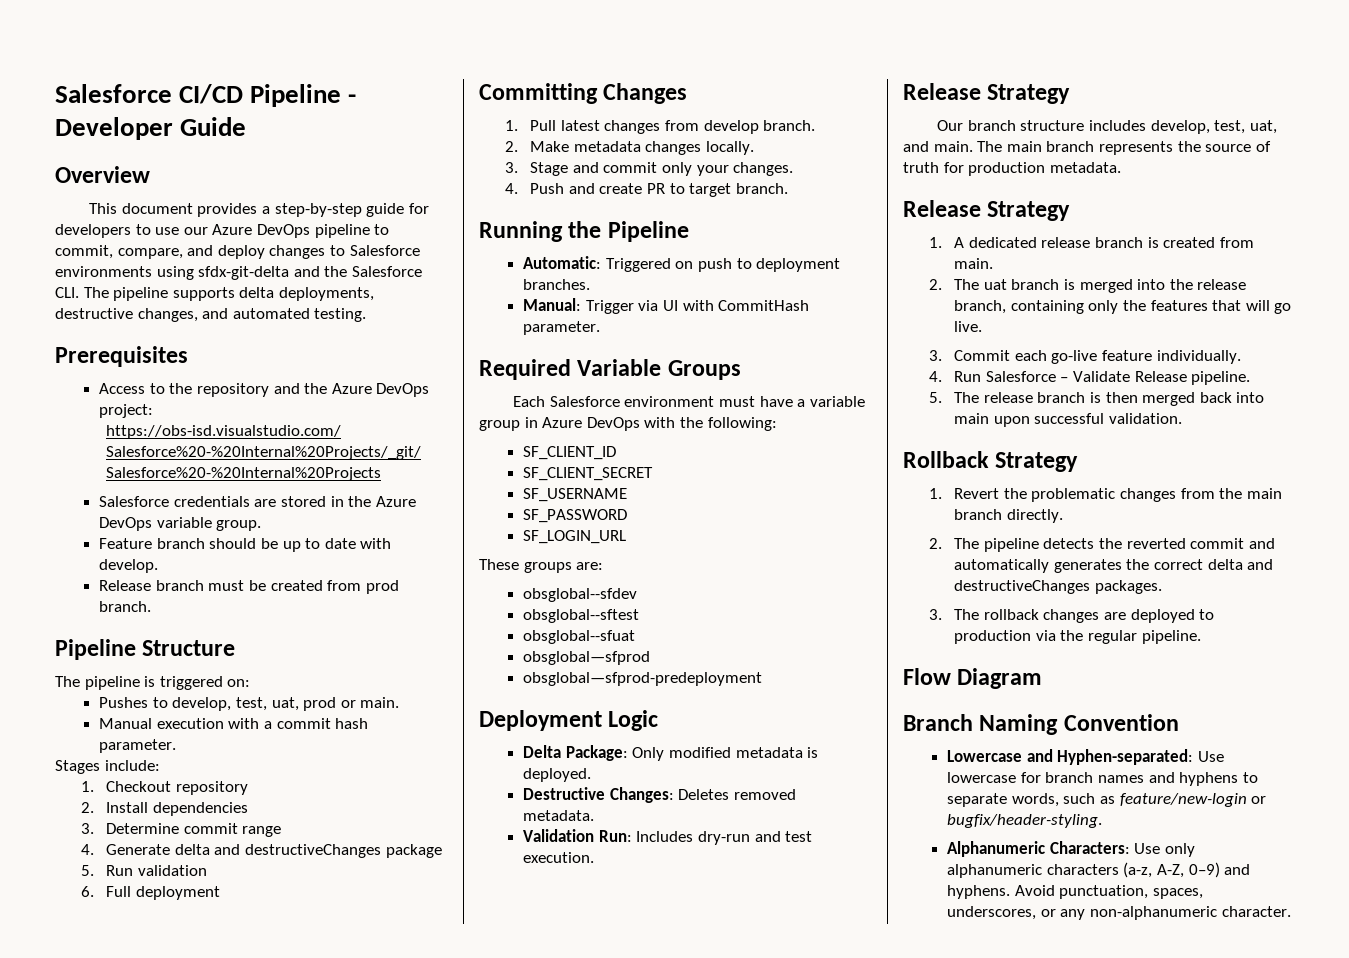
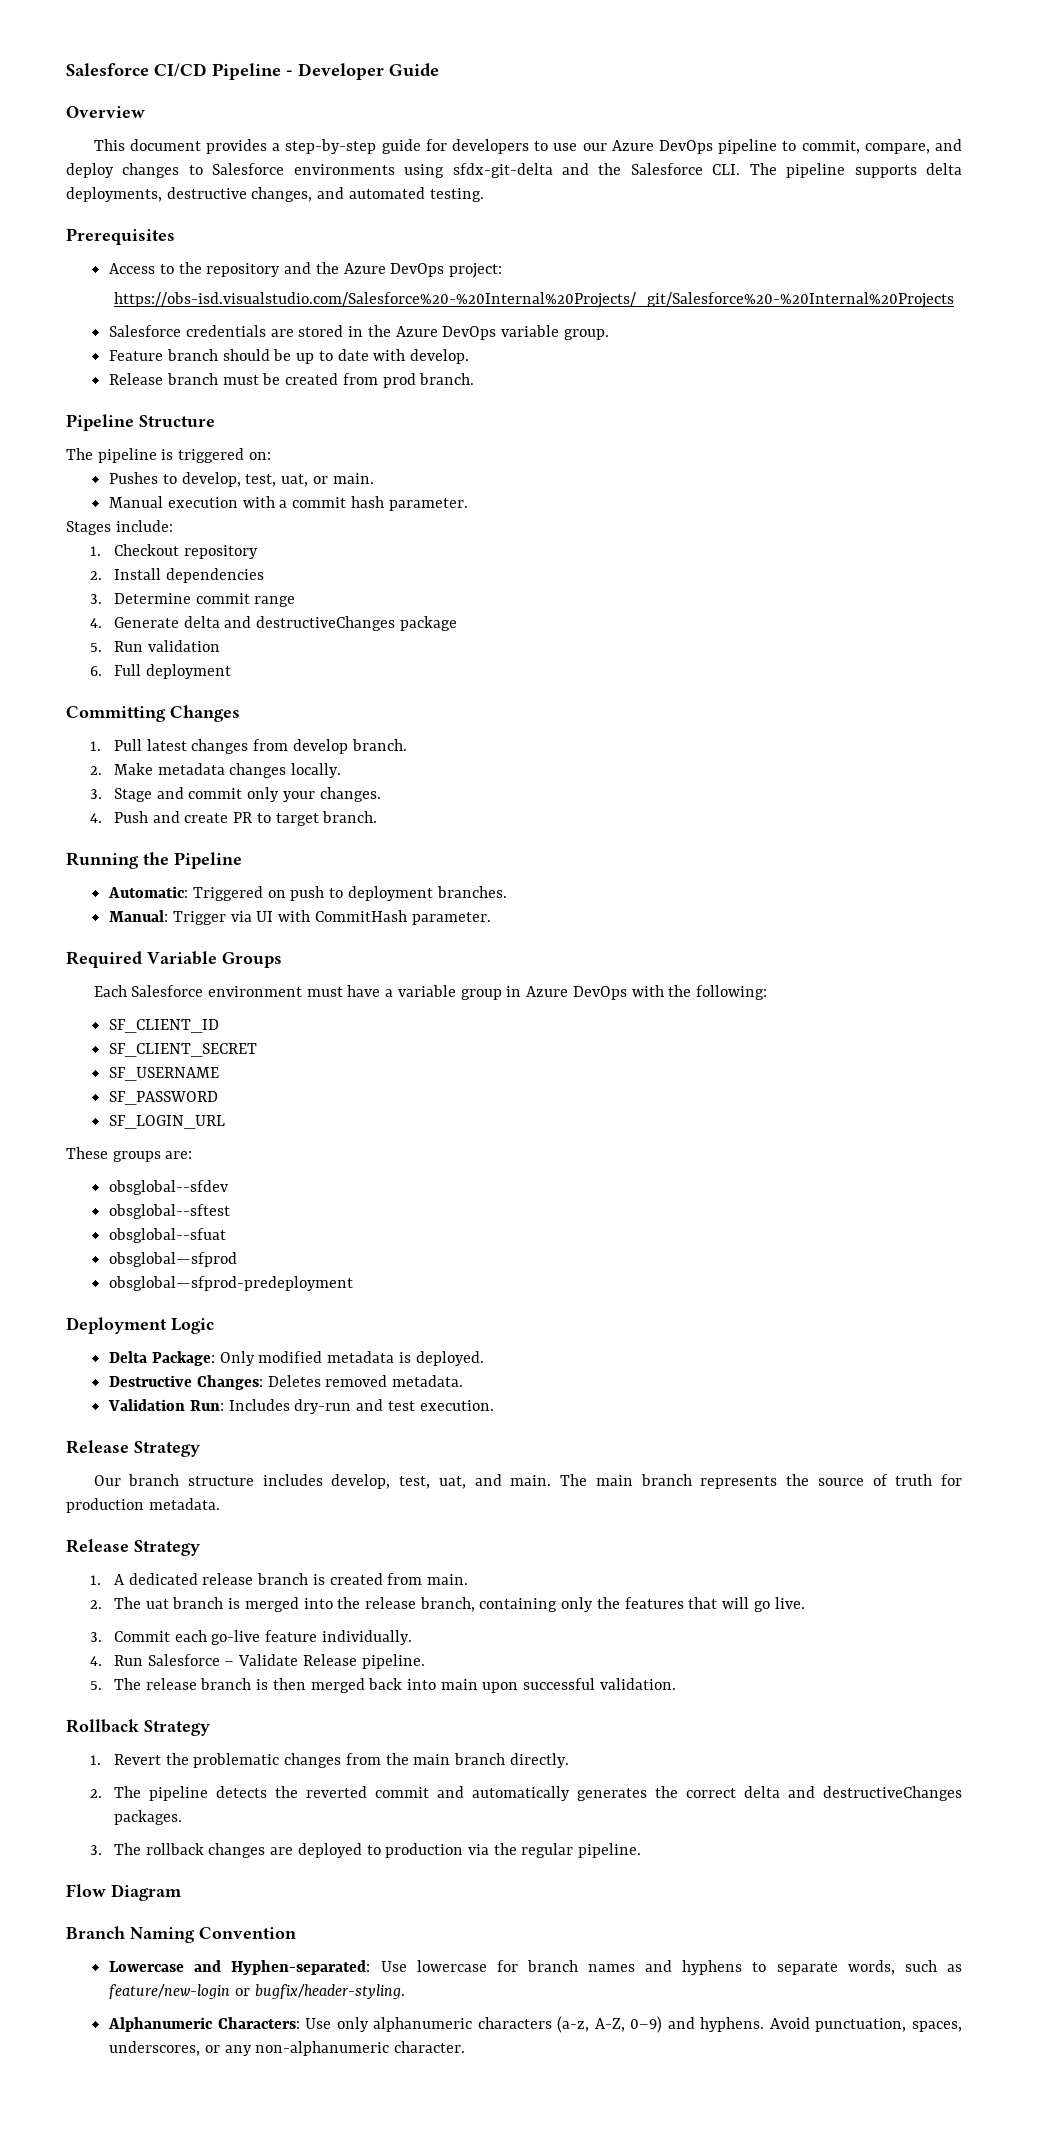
- Pushes to develop, test, uat, prod or main.
+ Pushes to develop, test, uat, or main.

